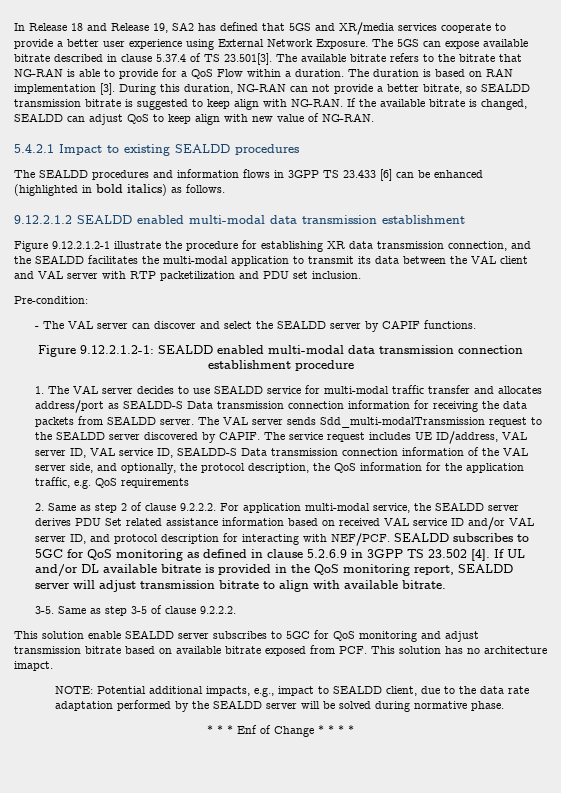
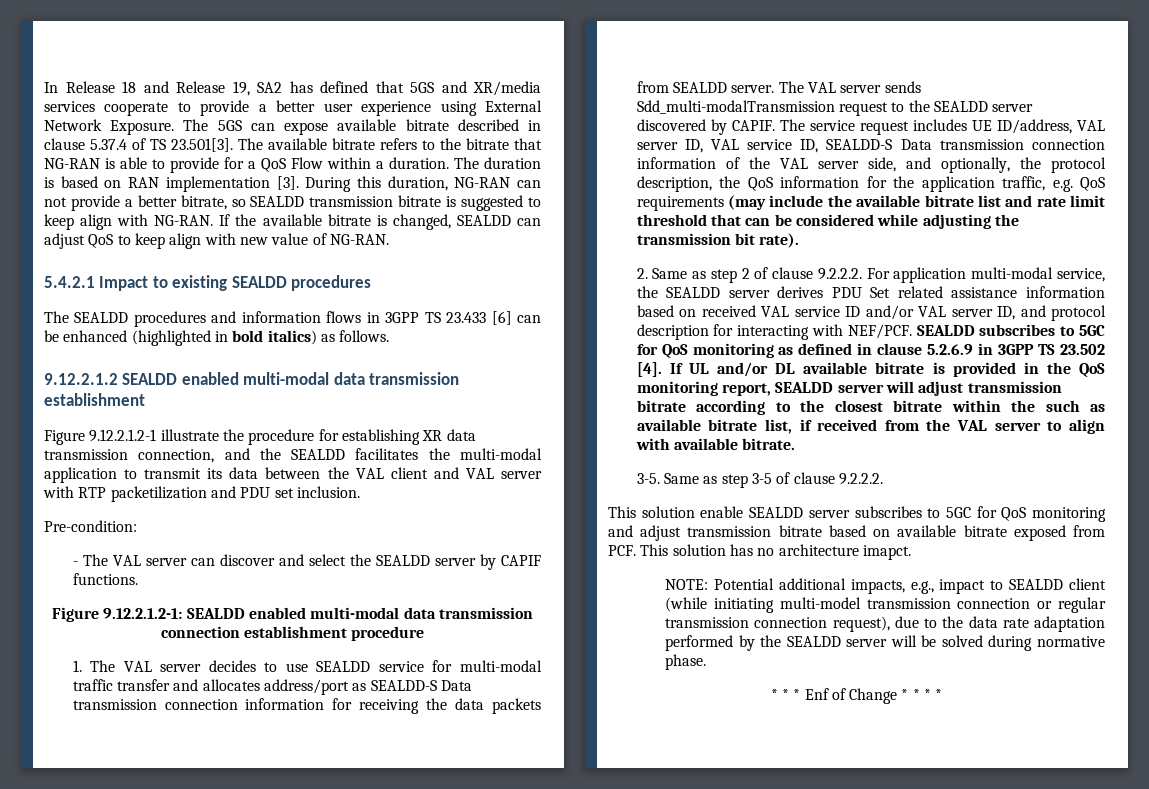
- The service request includes UE ID/address, VAL server ID, VAL service ID, SEALDD-S Data transmission connection information of the VAL server side, and optionally, the protocol description, the QoS information for the application traffic, e.g. QoS requirements
+ The service request includes UE ID/address, VAL server ID, VAL service ID, SEALDD-S Data transmission connection information of the VAL server side, and optionally, the protocol description, the QoS information for the application traffic, e.g. QoS requirements (may include the available bitrate list and rate limit threshold that can be considered while adjusting the transmission bit rate).
- If UL and/or DL available bitrate is provided in the QoS monitoring report, SEALDD server will adjust transmission bitrate to align with available bitrate.
+ If UL and/or DL available bitrate is provided in the QoS monitoring report, SEALDD server will adjust transmission bitrate according to the closest bitrate within the such as available bitrate list, if received from the VAL server to align with available bitrate.
- NOTE: Potential additional impacts, e.g., impact to SEALDD client, due to the data rate adaptation performed by the SEALDD server will be solved during normative phase.
+ NOTE: Potential additional impacts, e.g., impact to SEALDD client (while initiating multi-model transmission connection or regular transmission connection request), due to the data rate adaptation performed by the SEALDD server will be solved during normative phase.

